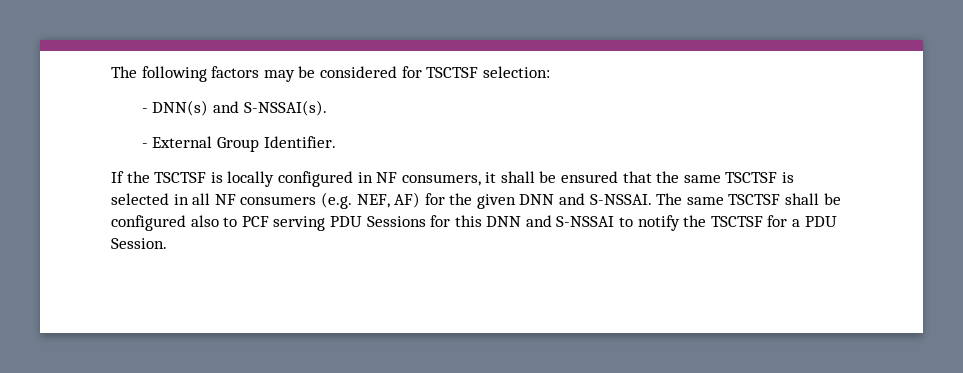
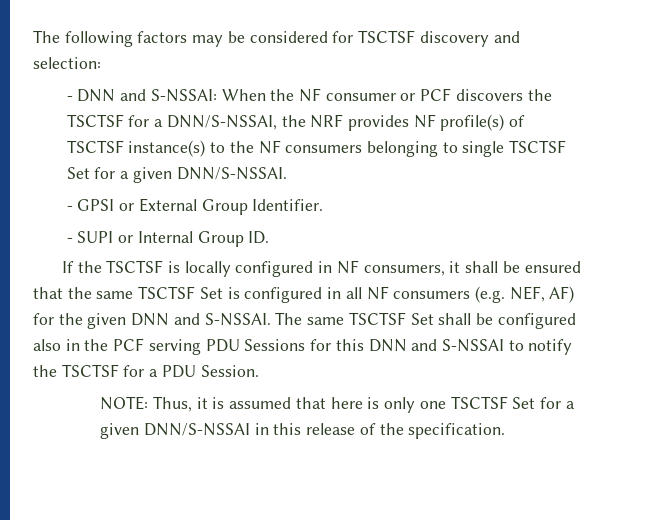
- The following factors may be considered for TSCTSF selection:
+ The following factors may be considered for TSCTSF discovery and selection:
- - DNN(s) and S-NSSAI(s).
- - External Group Identifier.
+ - DNN and S-NSSAI: When the NF consumer or PCF discovers the TSCTSF for a DNN/S-NSSAI, the NRF provides NF profile(s) of TSCTSF instance(s) to the NF consumers belonging to single TSCTSF Set for a given DNN/S-NSSAI.
+ - GPSI or External Group Identifier.
+ - SUPI or Internal Group ID.
- If the TSCTSF is locally configured in NF consumers, it shall be ensured that the same TSCTSF is selected in all NF consumers (e.g. NEF, AF) for the given DNN and S-NSSAI.
+ If the TSCTSF is locally configured in NF consumers, it shall be ensured that the same TSCTSF Set is configured in all NF consumers (e.g. NEF, AF) for the given DNN and S-NSSAI.
- The same TSCTSF shall be configured also to PCF serving PDU Sessions for this DNN and S-NSSAI to notify the TSCTSF for a PDU Session.
+ The same TSCTSF Set shall be configured also in the PCF serving PDU Sessions for this DNN and S-NSSAI to notify the TSCTSF for a PDU Session.
+ NOTE: Thus, it is assumed that here is only one TSCTSF Set for a given DNN/S-NSSAI in this release of the specification.

